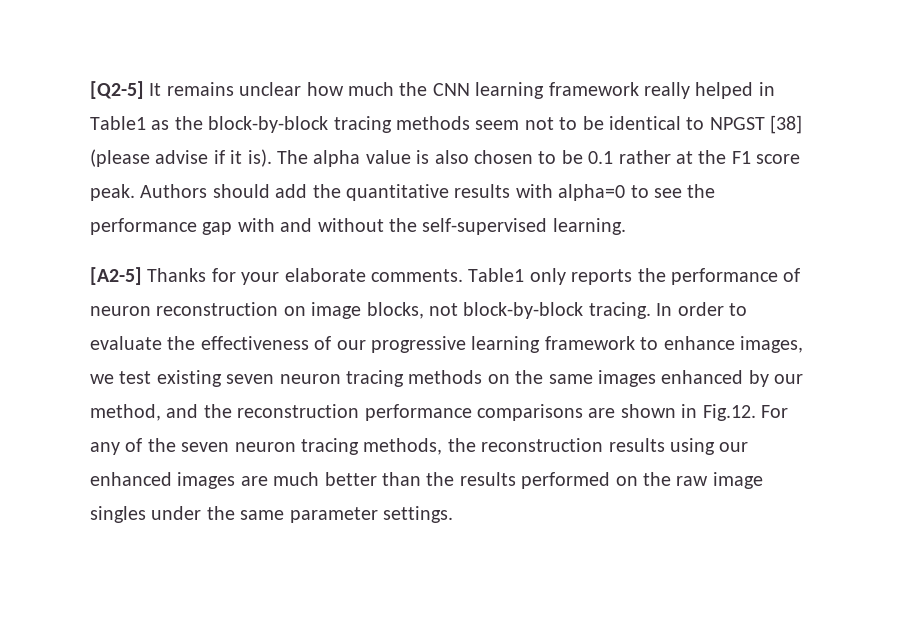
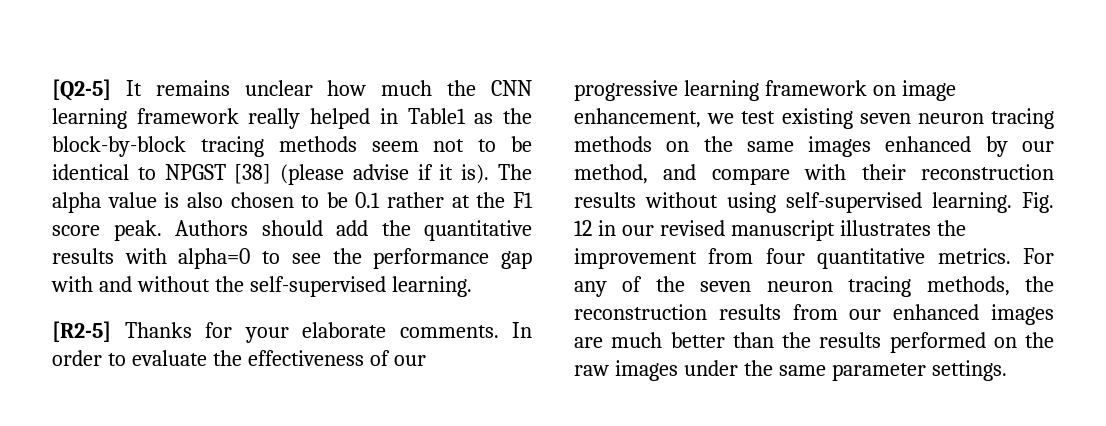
- [A2-5] Thanks for your elaborate comments.
+ [R2-5] Thanks for your elaborate comments.
- Table1 only reports the performance of neuron reconstruction on image blocks, not block-by-block tracing.
- In order to evaluate the effectiveness of our progressive learning framework to enhance images, we test existing seven neuron tracing methods on the same images enhanced by our method, and the reconstruction performance comparisons are shown in Fig.12. For any of the seven neuron tracing methods, the reconstruction results using our enhanced images are much better than the results performed on the raw image singles under the same parameter settings.
+ In order to evaluate the effectiveness of our progressive learning framework on image enhancement, we test existing seven neuron tracing methods on the same images enhanced by our method, and compare with their reconstruction results without using self-supervised learning. Fig. 12 in our revised manuscript illustrates the improvement from four quantitative metrics. For any of the seven neuron tracing methods, the reconstruction results from our enhanced images are much better than the results performed on the raw images under the same parameter settings.

